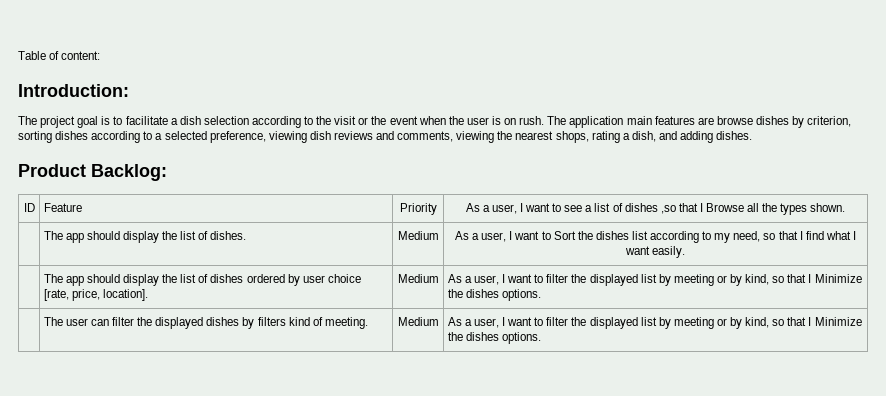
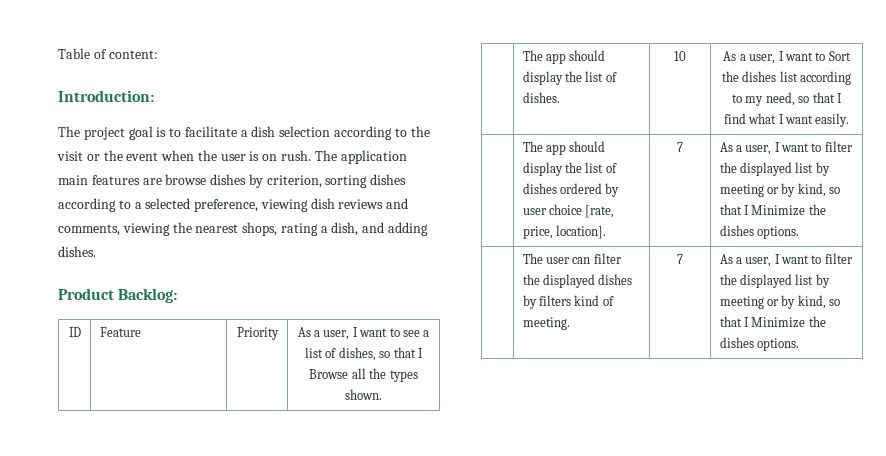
- ID | Feature | Priority | As a user, I want to see a list of dishes ,so that I Browse all the types shown.
+ ID | Feature | Priority | As a user, I want to see a list of dishes, so that I Browse all the types shown.
- | The app should display the list of dishes. | Medium | As a user, I want to Sort the dishes list according to my need, so that I find what I want easily.
+ | The app should display the list of dishes. | 10 | As a user, I want to Sort the dishes list according to my need, so that I find what I want easily.
- | The app should display the list of dishes ordered by user choice [rate, price, location]. | Medium | As a user, I want to filter the displayed list by meeting or by kind, so that I Minimize the dishes options.
+ | The app should display the list of dishes ordered by user choice [rate, price, location]. | 7 | As a user, I want to filter the displayed list by meeting or by kind, so that I Minimize the dishes options.
- | The user can filter the displayed dishes by filters kind of meeting. | Medium | As a user, I want to filter the displayed list by meeting or by kind, so that I Minimize the dishes options.
+ | The user can filter the displayed dishes by filters kind of meeting. | 7 | As a user, I want to filter the displayed list by meeting or by kind, so that I Minimize the dishes options.

